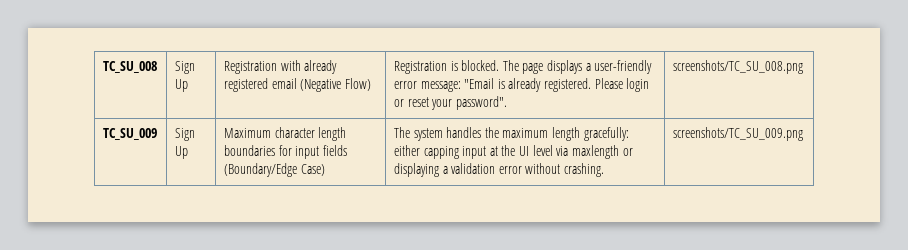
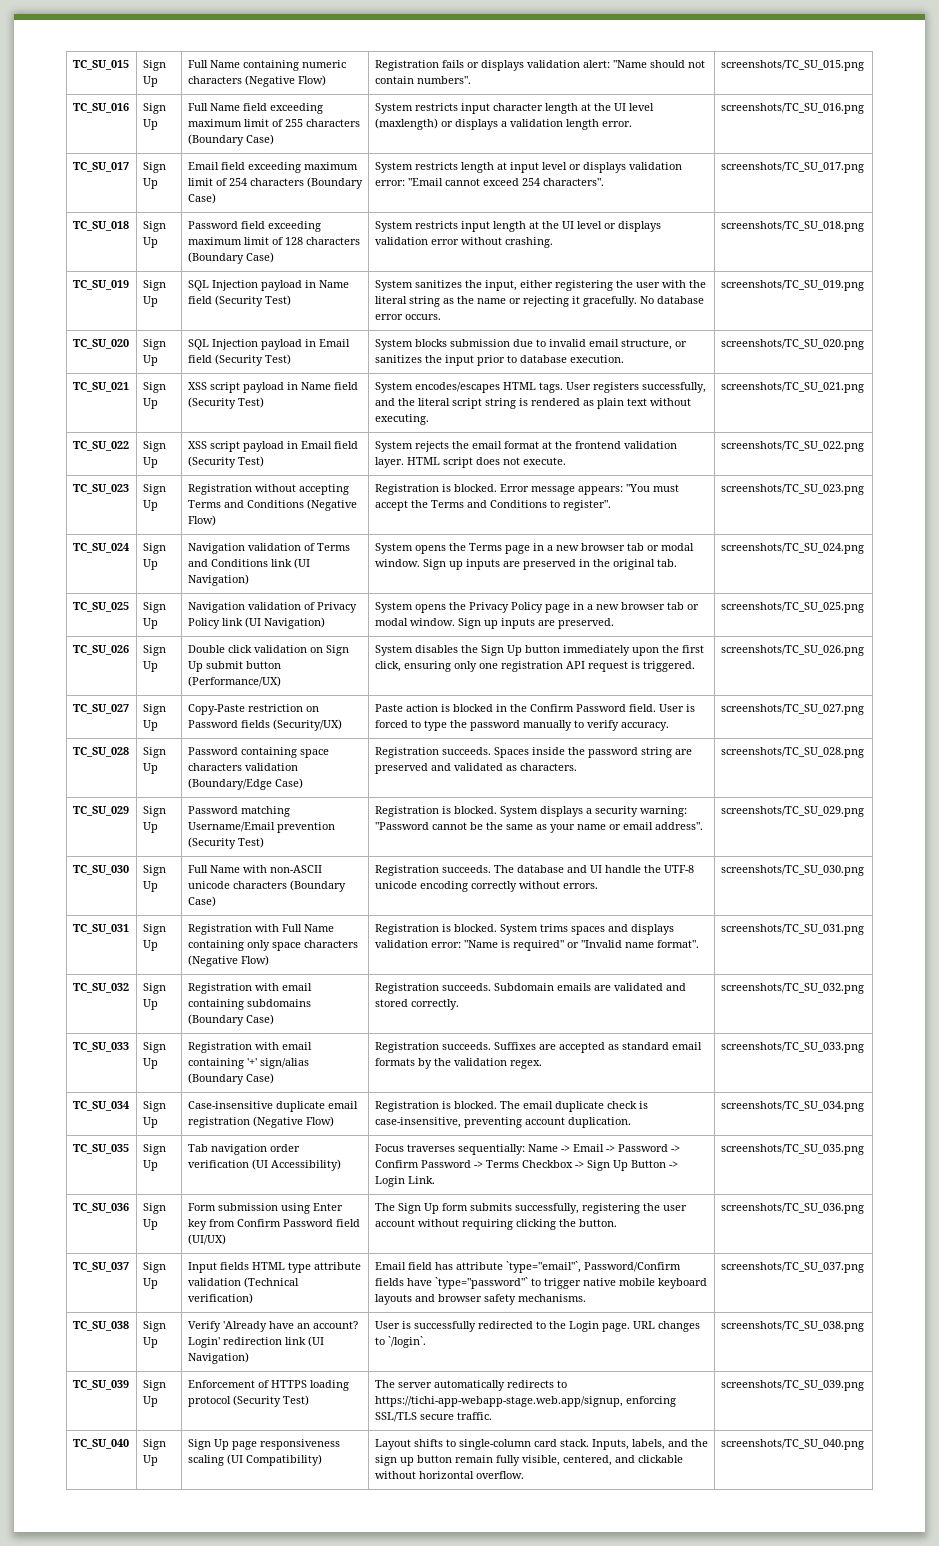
- TC_SU_008 | Sign Up | Registration with already registered email (Negative Flow) | Registration is blocked. The page displays a user-friendly error message: "Email is already registered. Please login or reset your password". | screenshots/TC_SU_008.png
- TC_SU_009 | Sign Up | Maximum character length boundaries for input fields (Boundary/Edge Case) | The system handles the maximum length gracefully: either capping input at the UI level via maxlength or displaying a validation error without crashing. | screenshots/TC_SU_009.png
+ TC_SU_015 | Sign Up | Full Name containing numeric characters (Negative Flow) | Registration fails or displays validation alert: "Name should not contain numbers". | screenshots/TC_SU_015.png
+ TC_SU_016 | Sign Up | Full Name field exceeding maximum limit of 255 characters (Boundary Case) | System restricts input character length at the UI level (maxlength) or displays a validation length error. | screenshots/TC_SU_016.png
+ TC_SU_017 | Sign Up | Email field exceeding maximum limit of 254 characters (Boundary Case) | System restricts length at input level or displays validation error: "Email cannot exceed 254 characters". | screenshots/TC_SU_017.png
+ TC_SU_018 | Sign Up | Password field exceeding maximum limit of 128 characters (Boundary Case) | System restricts input length at the UI level or displays validation error without crashing. | screenshots/TC_SU_018.png
+ TC_SU_019 | Sign Up | SQL Injection payload in Name field (Security Test) | System sanitizes the input, either registering the user with the literal string as the name or rejecting it gracefully. No database error occurs. | screenshots/TC_SU_019.png
+ TC_SU_020 | Sign Up | SQL Injection payload in Email field (Security Test) | System blocks submission due to invalid email structure, or sanitizes the input prior to database execution. | screenshots/TC_SU_020.png
+ TC_SU_021 | Sign Up | XSS script payload in Name field (Security Test) | System encodes/escapes HTML tags. User registers successfully, and the literal script string is rendered as plain text without executing. | screenshots/TC_SU_021.png
+ TC_SU_022 | Sign Up | XSS script payload in Email field (Security Test) | System rejects the email format at the frontend validation layer. HTML script does not execute. | screenshots/TC_SU_022.png
+ TC_SU_023 | Sign Up | Registration without accepting Terms and Conditions (Negative Flow) | Registration is blocked. Error message appears: "You must accept the Terms and Conditions to register". | screenshots/TC_SU_023.png
+ TC_SU_024 | Sign Up | Navigation validation of Terms and Conditions link (UI Navigation) | System opens the Terms page in a new browser tab or modal window. Sign up inputs are preserved in the original tab. | screenshots/TC_SU_024.png
+ TC_SU_025 | Sign Up | Navigation validation of Privacy Policy link (UI Navigation) | System opens the Privacy Policy page in a new browser tab or modal window. Sign up inputs are preserved. | screenshots/TC_SU_025.png
+ TC_SU_026 | Sign Up | Double click validation on Sign Up submit button (Performance/UX) | System disables the Sign Up button immediately upon the first click, ensuring only one registration API request is triggered. | screenshots/TC_SU_026.png
+ TC_SU_027 | Sign Up | Copy-Paste restriction on Password fields (Security/UX) | Paste action is blocked in the Confirm Password field. User is forced to type the password manually to verify accuracy. | screenshots/TC_SU_027.png
+ TC_SU_028 | Sign Up | Password containing space characters validation (Boundary/Edge Case) | Registration succeeds. Spaces inside the password string are preserved and validated as characters. | screenshots/TC_SU_028.png
+ TC_SU_029 | Sign Up | Password matching Username/Email prevention (Security Test) | Registration is blocked. System displays a security warning: "Password cannot be the same as your name or email address". | screenshots/TC_SU_029.png
+ TC_SU_030 | Sign Up | Full Name with non-ASCII unicode characters (Boundary Case) | Registration succeeds. The database and UI handle the UTF-8 unicode encoding correctly without errors. | screenshots/TC_SU_030.png
+ TC_SU_031 | Sign Up | Registration with Full Name containing only space characters (Negative Flow) | Registration is blocked. System trims spaces and displays validation error: "Name is required" or "Invalid name format". | screenshots/TC_SU_031.png
+ TC_SU_032 | Sign Up | Registration with email containing subdomains (Boundary Case) | Registration succeeds. Subdomain emails are validated and stored correctly. | screenshots/TC_SU_032.png
+ TC_SU_033 | Sign Up | Registration with email containing '+' sign/alias (Boundary Case) | Registration succeeds. Suffixes are accepted as standard email formats by the validation regex. | screenshots/TC_SU_033.png
+ TC_SU_034 | Sign Up | Case-insensitive duplicate email registration (Negative Flow) | Registration is blocked. The email duplicate check is case-insensitive, preventing account duplication. | screenshots/TC_SU_034.png
+ TC_SU_035 | Sign Up | Tab navigation order verification (UI Accessibility) | Focus traverses sequentially: Name -> Email -> Password -> Confirm Password -> Terms Checkbox -> Sign Up Button -> Login Link. | screenshots/TC_SU_035.png
+ TC_SU_036 | Sign Up | Form submission using Enter key from Confirm Password field (UI/UX) | The Sign Up form submits successfully, registering the user account without requiring clicking the button. | screenshots/TC_SU_036.png
+ TC_SU_037 | Sign Up | Input fields HTML type attribute validation (Technical verification) | Email field has attribute `type="email"`, Password/Confirm fields have `type="password"` to trigger native mobile keyboard layouts and browser safety mechanisms. | screenshots/TC_SU_037.png
+ TC_SU_038 | Sign Up | Verify 'Already have an account? Login' redirection link (UI Navigation) | User is successfully redirected to the Login page. URL changes to `/login`. | screenshots/TC_SU_038.png
+ TC_SU_039 | Sign Up | Enforcement of HTTPS loading protocol (Security Test) | The server automatically redirects to https://tichi-app-webapp-stage.web.app/signup, enforcing SSL/TLS secure traffic. | screenshots/TC_SU_039.png
+ TC_SU_040 | Sign Up | Sign Up page responsiveness scaling (UI Compatibility) | Layout shifts to single-column card stack. Inputs, labels, and the sign up button remain fully visible, centered, and clickable without horizontal overflow. | screenshots/TC_SU_040.png

